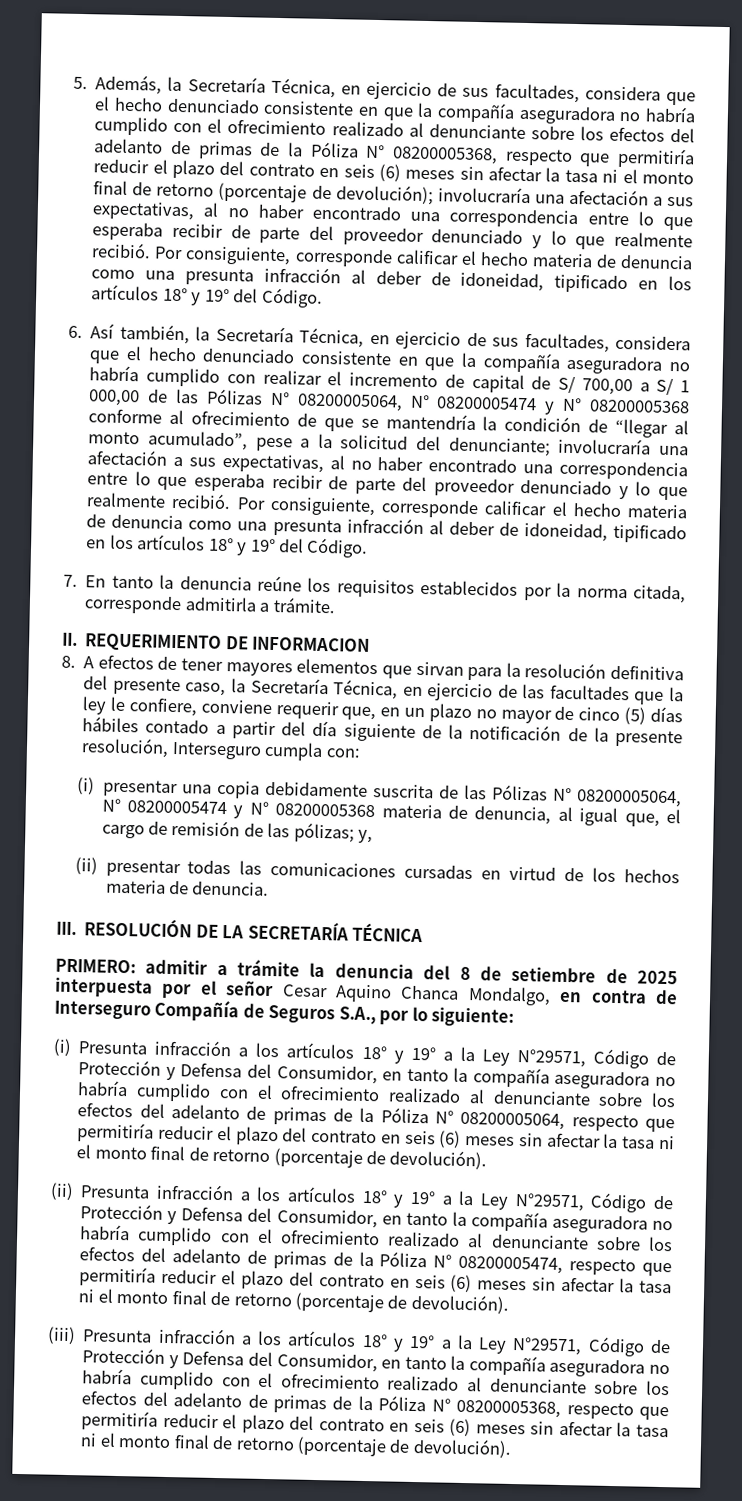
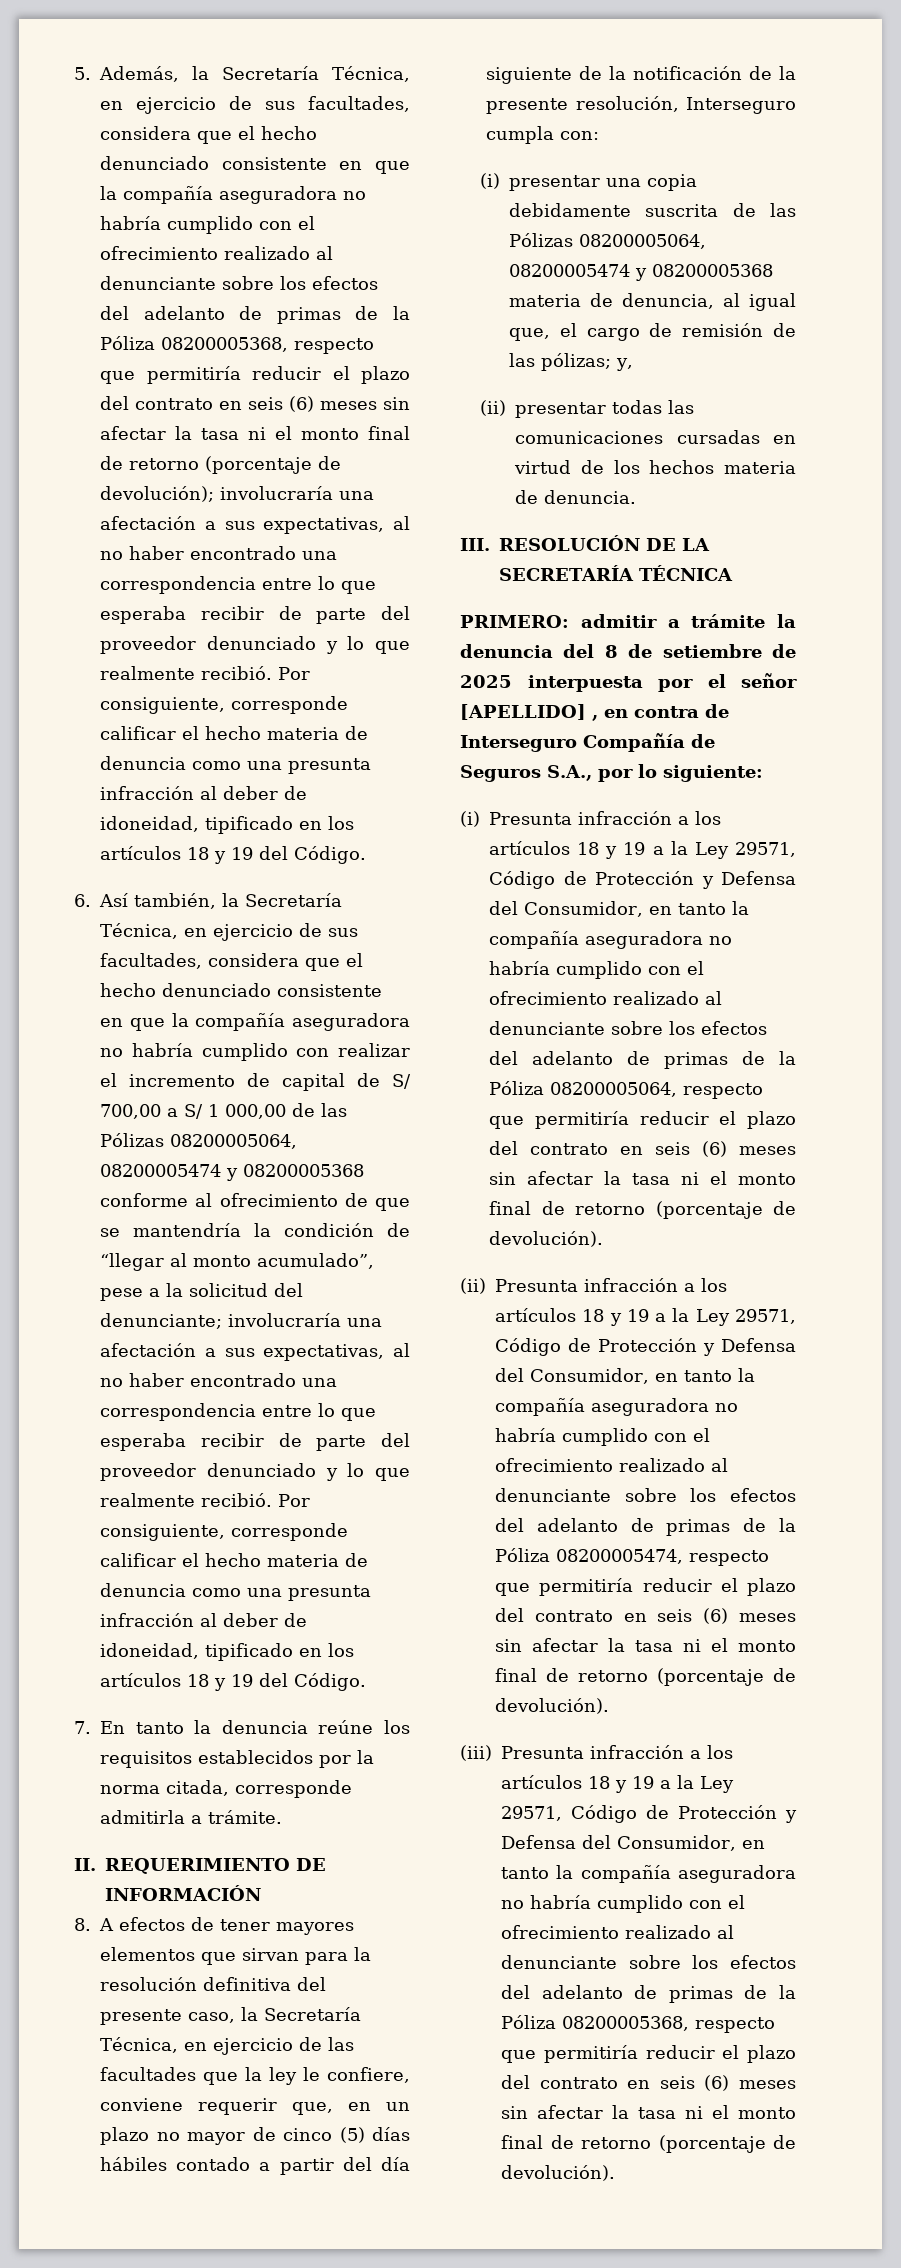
- 5. Además, la Secretaría Técnica, en ejercicio de sus facultades, considera que el hecho denunciado consistente en que la compañía aseguradora no habría cumplido con el ofrecimiento realizado al denunciante sobre los efectos del adelanto de primas de la Póliza N° 08200005368, respecto que permitiría reducir el plazo del contrato en seis (6) meses sin afectar la tasa ni el monto final de retorno (porcentaje de devolución); involucraría una afectación a sus expectativas, al no haber encontrado una correspondencia entre lo que esperaba recibir de parte del proveedor denunciado y lo que realmente recibió. Por consiguiente, corresponde calificar el hecho materia de denuncia como una presunta infracción al deber de idoneidad, tipificado en los artículos 18° y 19° del Código.
+ 5. Además, la Secretaría Técnica, en ejercicio de sus facultades, considera que el hecho denunciado consistente en que la compañía aseguradora no habría cumplido con el ofrecimiento realizado al denunciante sobre los efectos del adelanto de primas de la Póliza 08200005368, respecto que permitiría reducir el plazo del contrato en seis (6) meses sin afectar la tasa ni el monto final de retorno (porcentaje de devolución); involucraría una afectación a sus expectativas, al no haber encontrado una correspondencia entre lo que esperaba recibir de parte del proveedor denunciado y lo que realmente recibió. Por consiguiente, corresponde calificar el hecho materia de denuncia como una presunta infracción al deber de idoneidad, tipificado en los artículos 18 y 19 del Código.
- 6. Así también, la Secretaría Técnica, en ejercicio de sus facultades, considera que el hecho denunciado consistente en que la compañía aseguradora no habría cumplido con realizar el incremento de capital de S/ 700,00 a S/ 1 000,00 de las Pólizas N° 08200005064, N° 08200005474 y N° 08200005368 conforme al ofrecimiento de que se mantendría la condición de “llegar al monto acumulado”, pese a la solicitud del denunciante; involucraría una afectación a sus expectativas, al no haber encontrado una correspondencia entre lo que esperaba recibir de parte del proveedor denunciado y lo que realmente recibió. Por consiguiente, corresponde calificar el hecho materia de denuncia como una presunta infracción al deber de idoneidad, tipificado en los artículos 18° y 19° del Código.
+ 6. Así también, la Secretaría Técnica, en ejercicio de sus facultades, considera que el hecho denunciado consistente en que la compañía aseguradora no habría cumplido con realizar el incremento de capital de S/ 700,00 a S/ 1 000,00 de las Pólizas 08200005064, 08200005474 y 08200005368 conforme al ofrecimiento de que se mantendría la condición de “llegar al monto acumulado”, pese a la solicitud del denunciante; involucraría una afectación a sus expectativas, al no haber encontrado una correspondencia entre lo que esperaba recibir de parte del proveedor denunciado y lo que realmente recibió. Por consiguiente, corresponde calificar el hecho materia de denuncia como una presunta infracción al deber de idoneidad, tipificado en los artículos 18 y 19 del Código.
- II. REQUERIMIENTO DE INFORMACION
+ II. REQUERIMIENTO DE INFORMACIÓN
- (i) presentar una copia debidamente suscrita de las Pólizas N° 08200005064, N° 08200005474 y N° 08200005368 materia de denuncia, al igual que, el cargo de remisión de las pólizas; y,
+ (i) presentar una copia debidamente suscrita de las Pólizas 08200005064, 08200005474 y 08200005368 materia de denuncia, al igual que, el cargo de remisión de las pólizas; y,
- PRIMERO: admitir a trámite la denuncia del 8 de setiembre de 2025 interpuesta por el señor Cesar Aquino Chanca Mondalgo, en contra de Interseguro Compañía de Seguros S.A., por lo siguiente:
+ PRIMERO: admitir a trámite la denuncia del 8 de setiembre de 2025 interpuesta por el señor [APELLIDO] , en contra de Interseguro Compañía de Seguros S.A., por lo siguiente:
- (i) Presunta infracción a los artículos 18° y 19° a la Ley N°29571, Código de Protección y Defensa del Consumidor, en tanto la compañía aseguradora no habría cumplido con el ofrecimiento realizado al denunciante sobre los efectos del adelanto de primas de la Póliza N° 08200005064, respecto que permitiría reducir el plazo del contrato en seis (6) meses sin afectar la tasa ni el monto final de retorno (porcentaje de devolución).
+ (i) Presunta infracción a los artículos 18 y 19 a la Ley 29571, Código de Protección y Defensa del Consumidor, en tanto la compañía aseguradora no habría cumplido con el ofrecimiento realizado al denunciante sobre los efectos del adelanto de primas de la Póliza 08200005064, respecto que permitiría reducir el plazo del contrato en seis (6) meses sin afectar la tasa ni el monto final de retorno (porcentaje de devolución).
- (ii) Presunta infracción a los artículos 18° y 19° a la Ley N°29571, Código de Protección y Defensa del Consumidor, en tanto la compañía aseguradora no habría cumplido con el ofrecimiento realizado al denunciante sobre los efectos del adelanto de primas de la Póliza N° 08200005474, respecto que permitiría reducir el plazo del contrato en seis (6) meses sin afectar la tasa ni el monto final de retorno (porcentaje de devolución).
+ (ii) Presunta infracción a los artículos 18 y 19 a la Ley 29571, Código de Protección y Defensa del Consumidor, en tanto la compañía aseguradora no habría cumplido con el ofrecimiento realizado al denunciante sobre los efectos del adelanto de primas de la Póliza 08200005474, respecto que permitiría reducir el plazo del contrato en seis (6) meses sin afectar la tasa ni el monto final de retorno (porcentaje de devolución).
- (iii) Presunta infracción a los artículos 18° y 19° a la Ley N°29571, Código de Protección y Defensa del Consumidor, en tanto la compañía aseguradora no habría cumplido con el ofrecimiento realizado al denunciante sobre los efectos del adelanto de primas de la Póliza N° 08200005368, respecto que permitiría reducir el plazo del contrato en seis (6) meses sin afectar la tasa ni el monto final de retorno (porcentaje de devolución).
+ (iii) Presunta infracción a los artículos 18 y 19 a la Ley 29571, Código de Protección y Defensa del Consumidor, en tanto la compañía aseguradora no habría cumplido con el ofrecimiento realizado al denunciante sobre los efectos del adelanto de primas de la Póliza 08200005368, respecto que permitiría reducir el plazo del contrato en seis (6) meses sin afectar la tasa ni el monto final de retorno (porcentaje de devolución).

